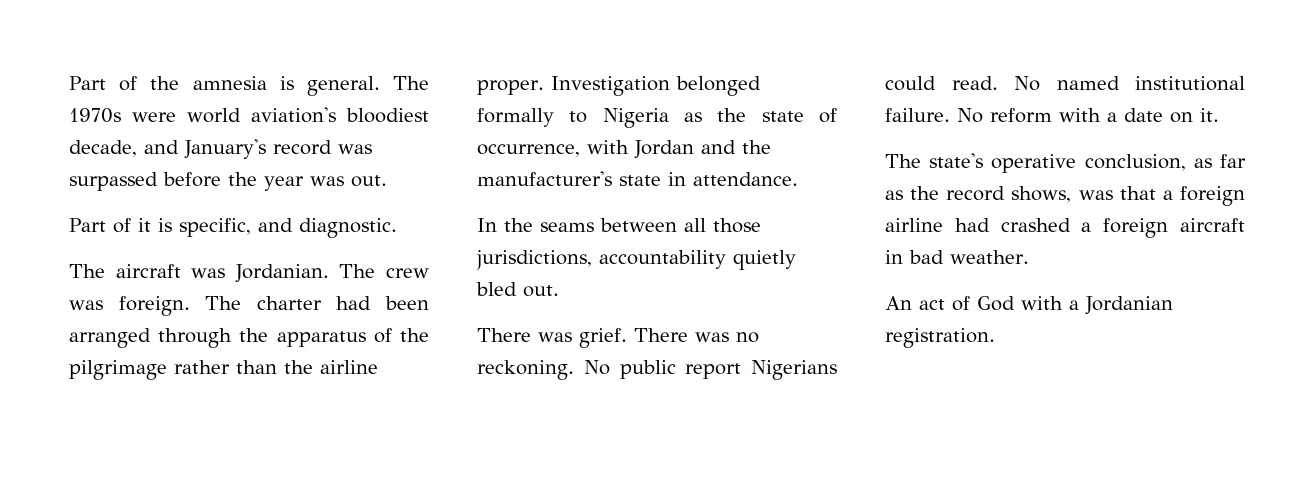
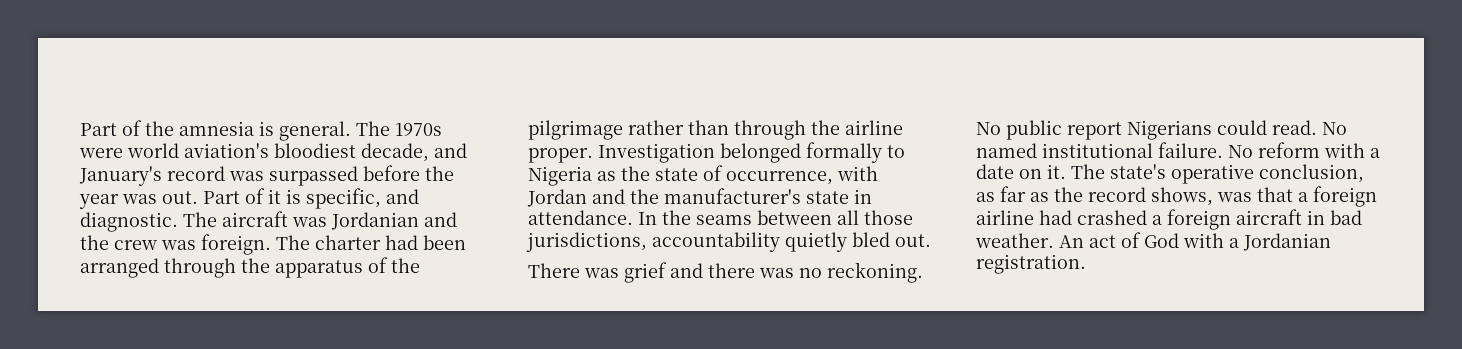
- The 1970s were world aviation's bloodiest decade, and January's record was surpassed before the year was out.
- Part of it is specific, and diagnostic.
- The aircraft was Jordanian. The crew was foreign.
+ The 1970s were world aviation's bloodiest decade, and January's record was surpassed before the year was out. Part of it is specific, and diagnostic. The aircraft was Jordanian and the crew was foreign.
- The charter had been arranged through the apparatus of the pilgrimage rather than the airline proper.
+ The charter had been arranged through the apparatus of the pilgrimage rather than through the airline proper.
- Investigation belonged formally to Nigeria as the state of occurrence, with Jordan and the manufacturer's state in attendance.
- In the seams between all those jurisdictions, accountability quietly bled out.
+ Investigation belonged formally to Nigeria as the state of occurrence, with Jordan and the manufacturer's state in attendance. In the seams between all those jurisdictions, accountability quietly bled out.
- There was grief. There was no reckoning.
+ There was grief and there was no reckoning.
- No reform with a date on it.
- The state's operative conclusion, as far as the record shows, was that a foreign airline had crashed a foreign aircraft in bad weather.
- An act of God with a Jordanian registration.
+ No reform with a date on it. The state's operative conclusion, as far as the record shows, was that a foreign airline had crashed a foreign aircraft in bad weather. An act of God with a Jordanian registration.

